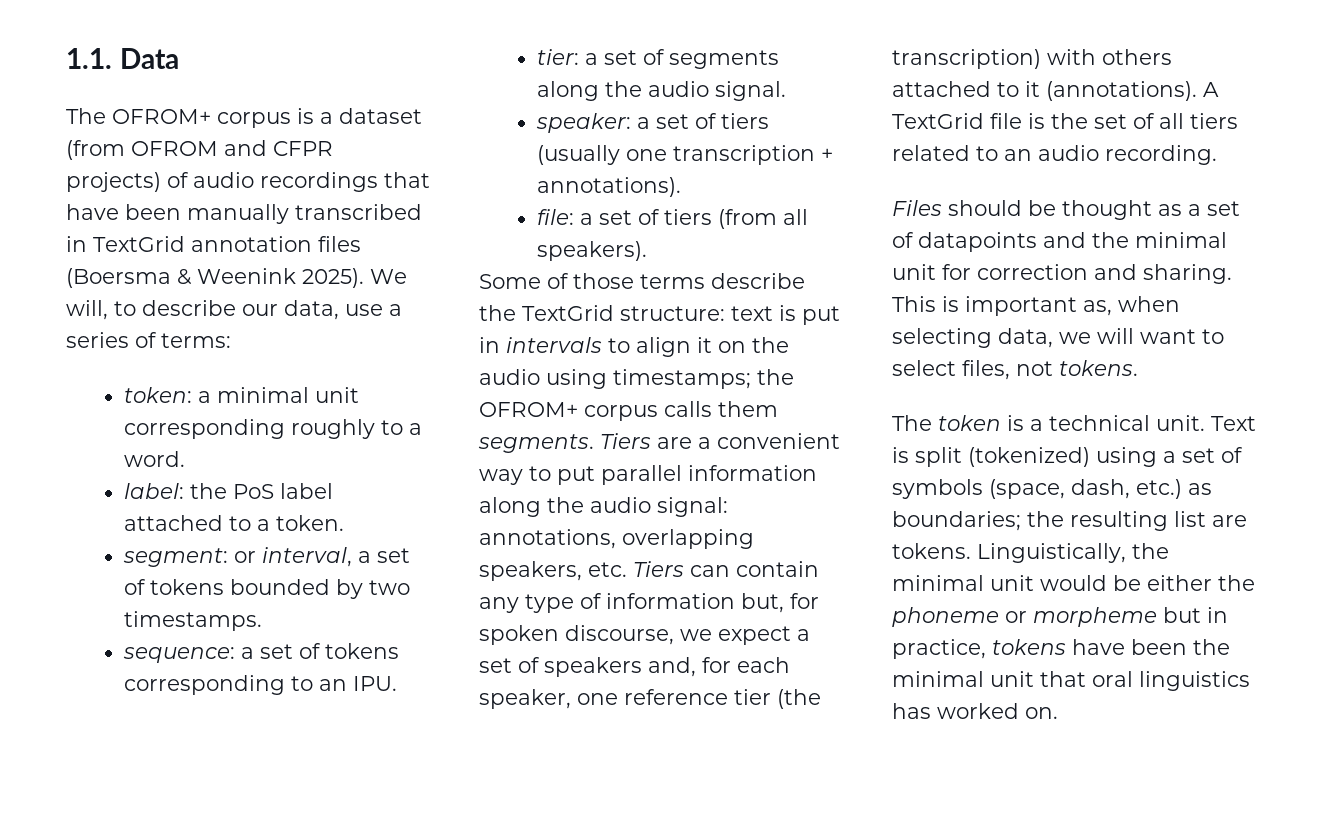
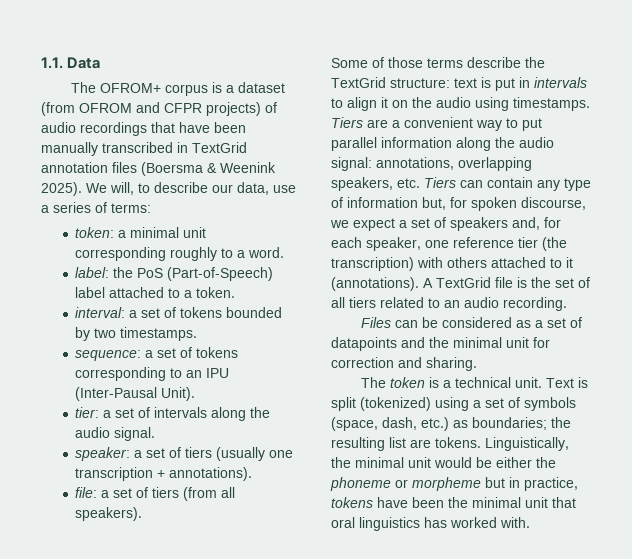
- label: the PoS label attached to a token.
+ label: the PoS (Part-of-Speech) label attached to a token.
- segment: or interval, a set of tokens bounded by two timestamps.
+ interval: a set of tokens bounded by two timestamps.
- sequence: a set of tokens corresponding to an IPU.
+ sequence: a set of tokens corresponding to an IPU (Inter-Pausal Unit).
- tier: a set of segments along the audio signal.
+ tier: a set of intervals along the audio signal.
- Some of those terms describe the TextGrid structure: text is put in intervals to align it on the audio using timestamps; the OFROM+ corpus calls them segments.
+ Some of those terms describe the TextGrid structure: text is put in intervals to align it on the audio using timestamps.
- Files should be thought as a set of datapoints and the minimal unit for correction and sharing. This is important as, when selecting data, we will want to select files, not tokens.
+ Files can be considered as a set of datapoints and the minimal unit for correction and sharing.
- Linguistically, the minimal unit would be either the phoneme or morpheme but in practice, tokens have been the minimal unit that oral linguistics has worked on.
+ Linguistically, the minimal unit would be either the phoneme or morpheme but in practice, tokens have been the minimal unit that oral linguistics has worked with.

